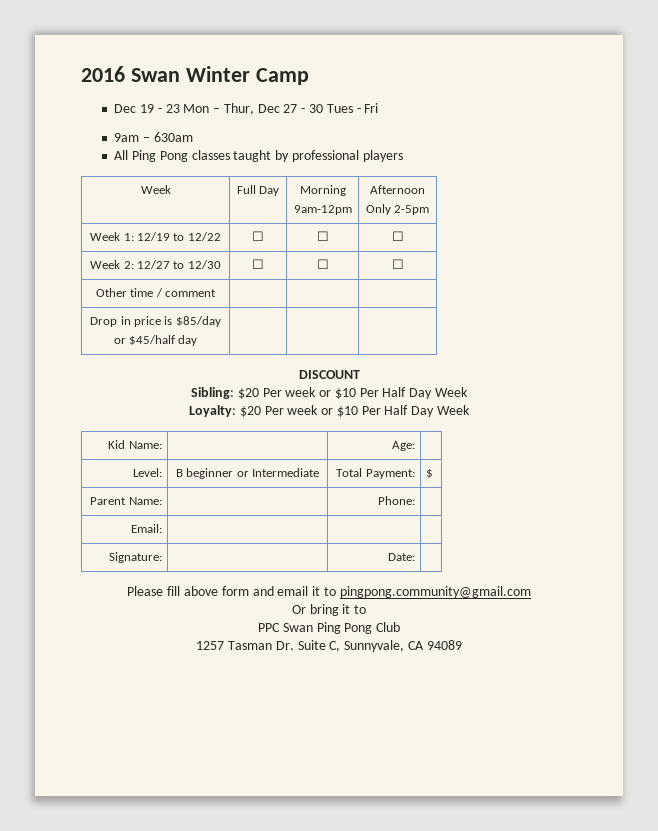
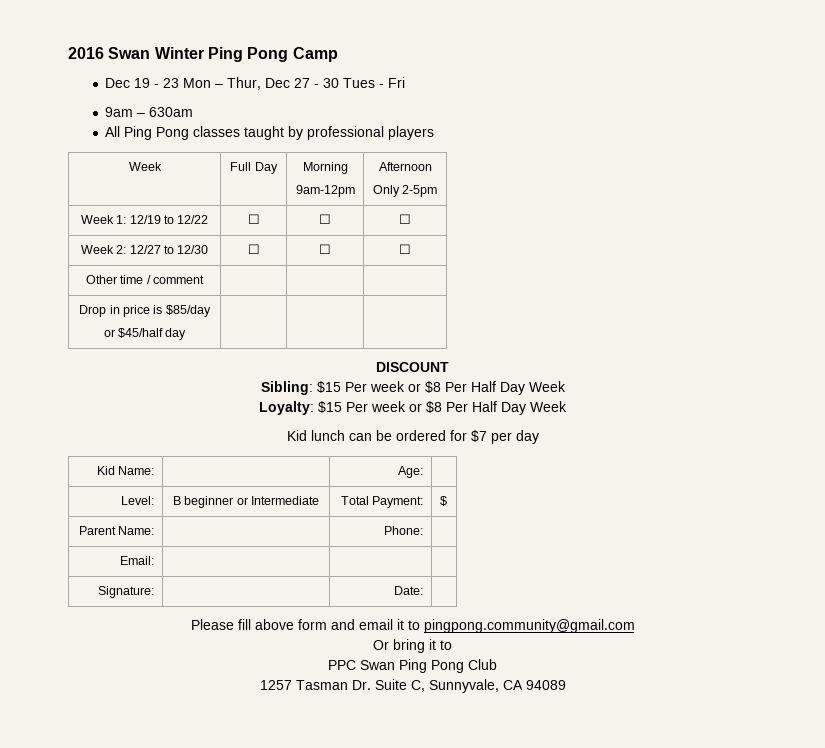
- 2016 Swan Winter Camp
+ 2016 Swan Winter Ping Pong Camp
- Sibling: $20 Per week or $10 Per Half Day Week
+ Sibling: $15 Per week or $8 Per Half Day Week
- Loyalty: $20 Per week or $10 Per Half Day Week
+ Loyalty: $15 Per week or $8 Per Half Day Week
+ Kid lunch can be ordered for $7 per day

